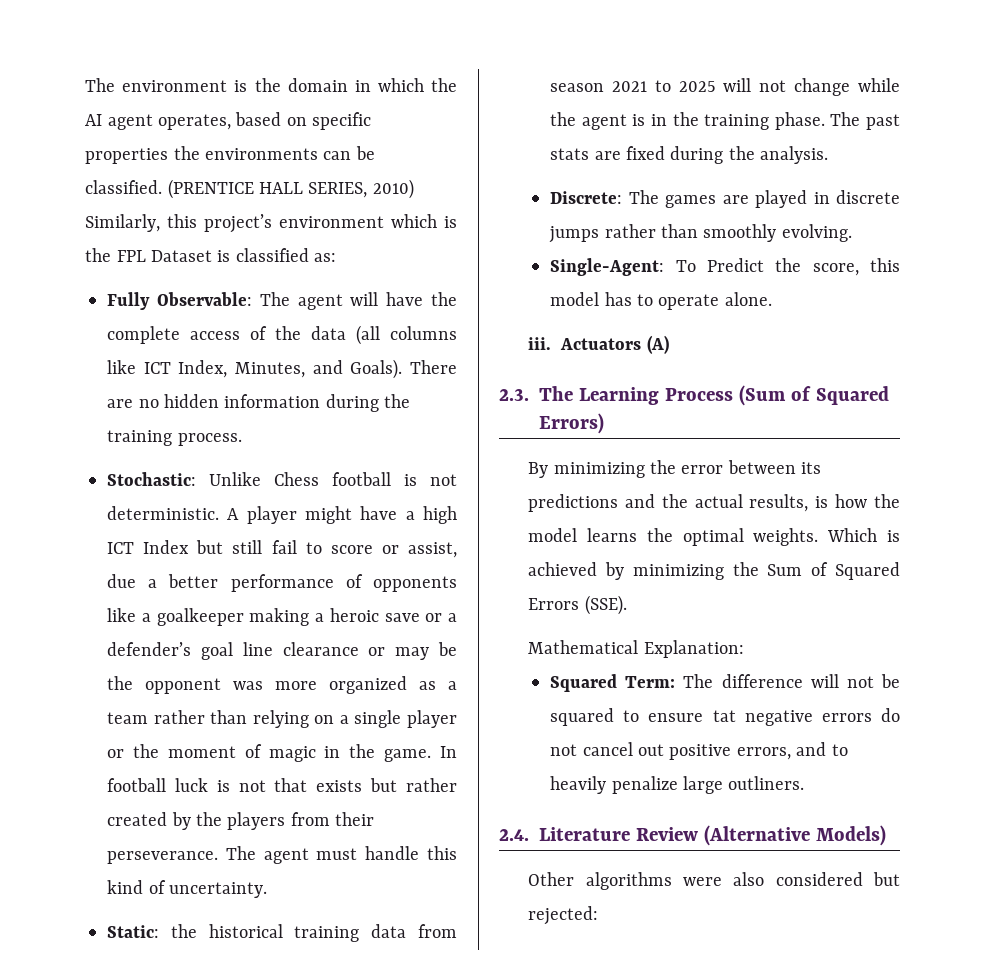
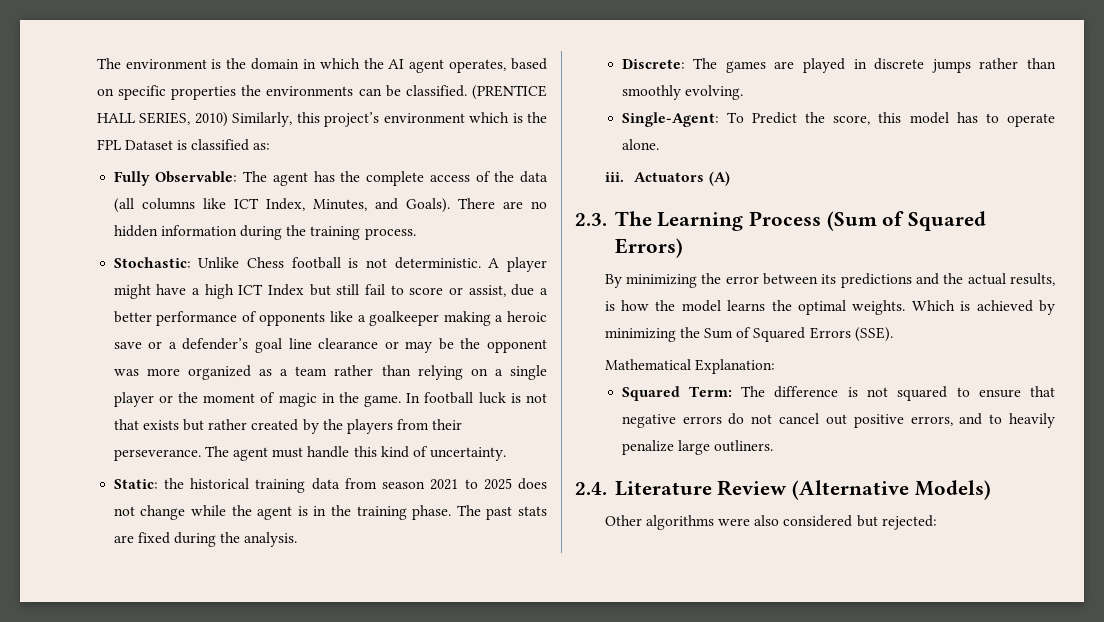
- Fully Observable: The agent will have the complete access of the data (all columns like ICT Index, Minutes, and Goals).
+ Fully Observable: The agent has the complete access of the data (all columns like ICT Index, Minutes, and Goals).
- Static: the historical training data from season 2021 to 2025 will not change while the agent is in the training phase.
+ Static: the historical training data from season 2021 to 2025 does not change while the agent is in the training phase.
- Squared Term: The difference will not be squared to ensure tat negative errors do not cancel out positive errors, and to heavily penalize large outliners.
+ Squared Term: The difference is not squared to ensure that negative errors do not cancel out positive errors, and to heavily penalize large outliners.

